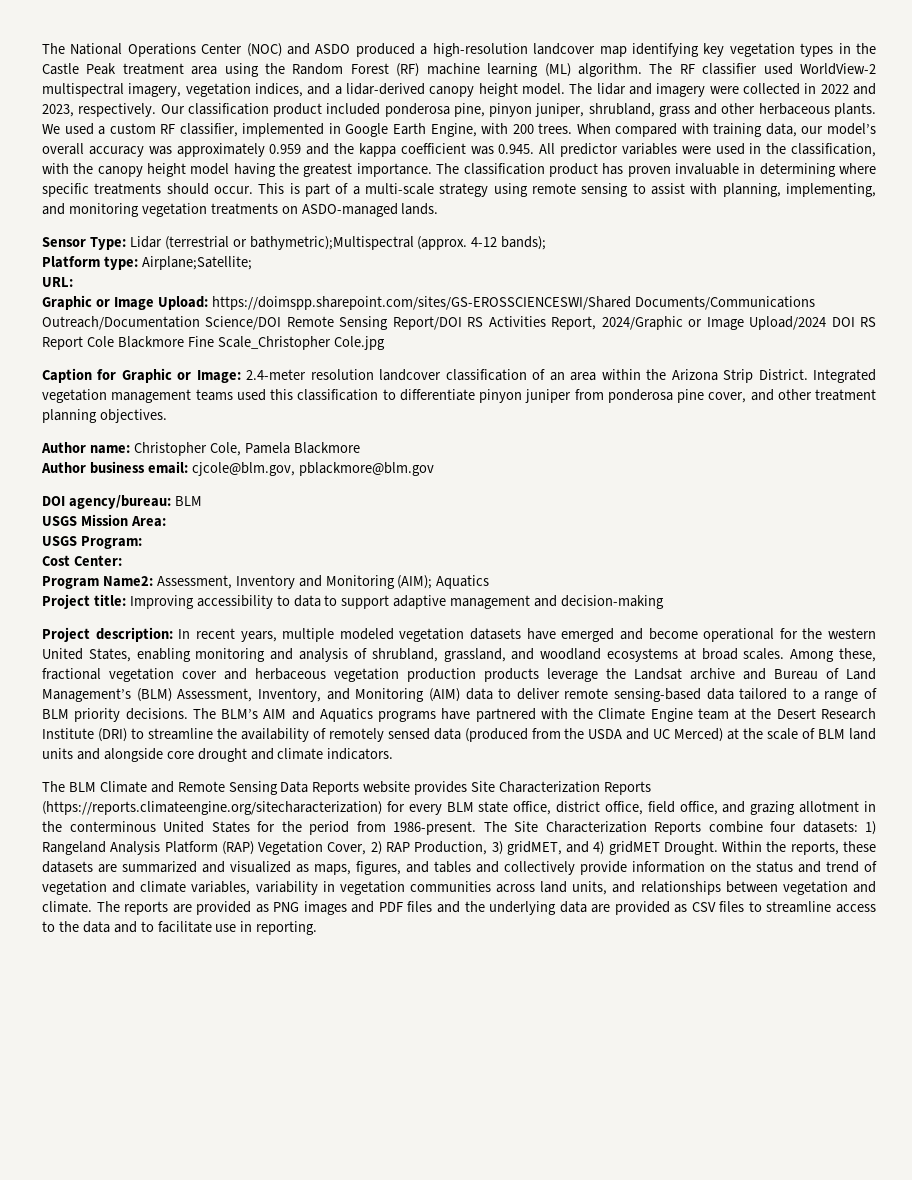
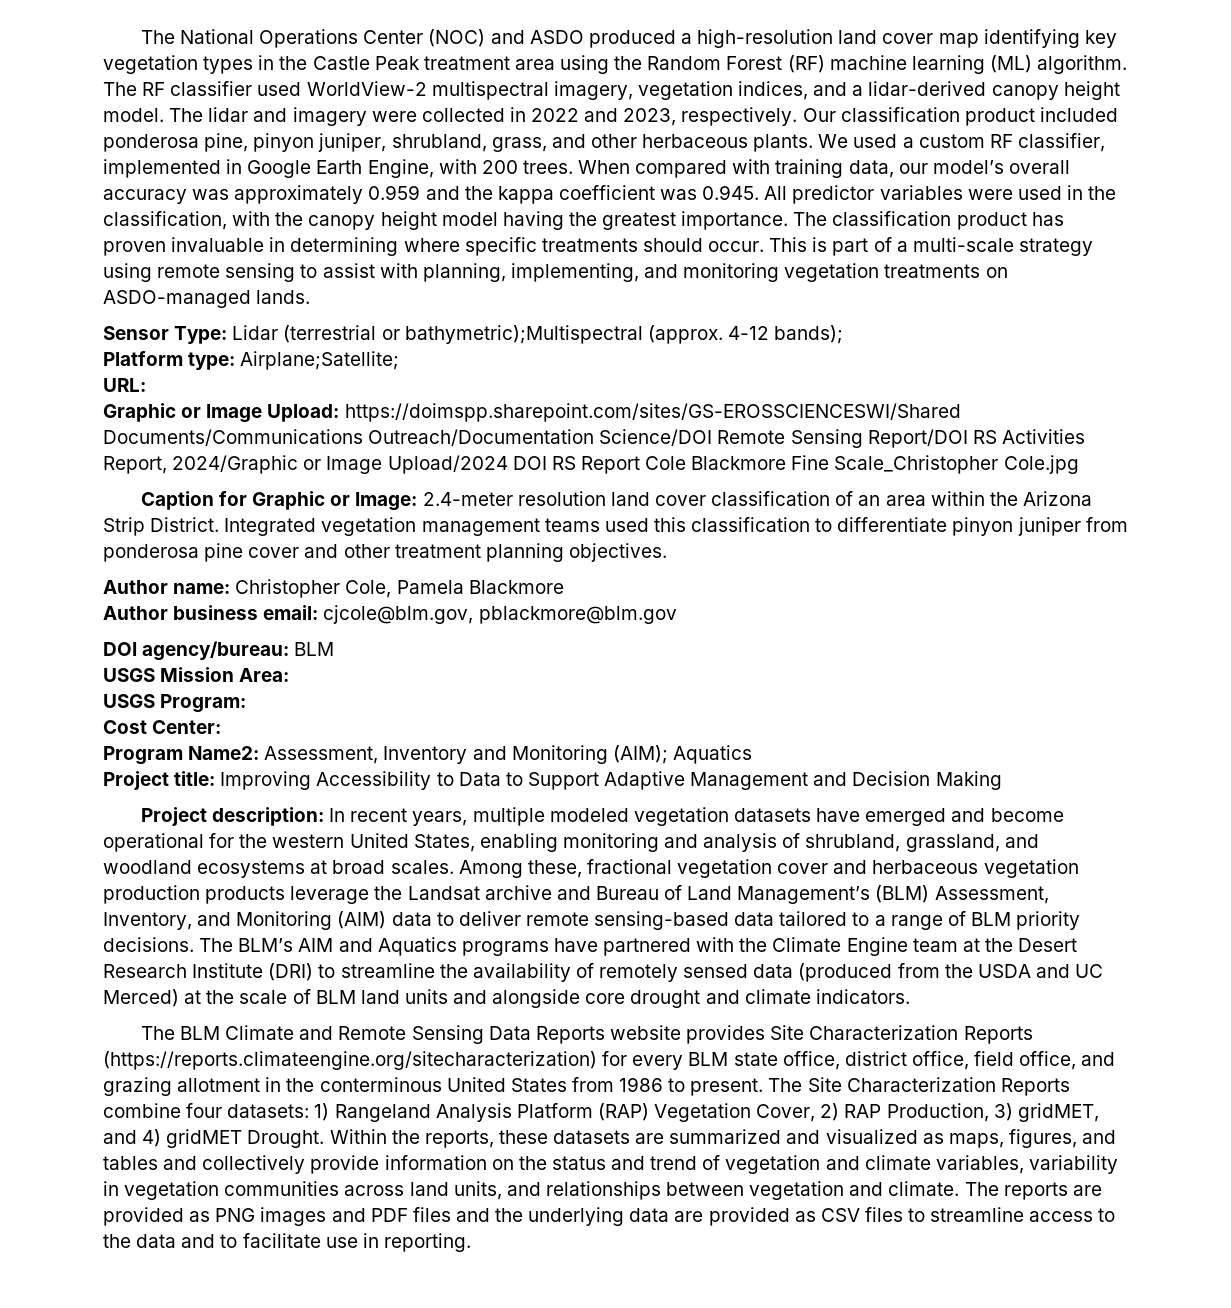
- The National Operations Center (NOC) and ASDO produced a high-resolution landcover map identifying key vegetation types in the Castle Peak treatment area using the Random Forest (RF) machine learning (ML) algorithm.
+ The National Operations Center (NOC) and ASDO produced a high-resolution land cover map identifying key vegetation types in the Castle Peak treatment area using the Random Forest (RF) machine learning (ML) algorithm.
- Our classification product included ponderosa pine, pinyon juniper, shrubland, grass and other herbaceous plants.
+ Our classification product included ponderosa pine, pinyon juniper, shrubland, grass, and other herbaceous plants.
- Caption for Graphic or Image: 2.4-meter resolution landcover classification of an area within the Arizona Strip District.
+ Caption for Graphic or Image: 2.4-meter resolution land cover classification of an area within the Arizona Strip District.
- Integrated vegetation management teams used this classification to differentiate pinyon juniper from ponderosa pine cover, and other treatment planning objectives.
+ Integrated vegetation management teams used this classification to differentiate pinyon juniper from ponderosa pine cover and other treatment planning objectives.
- Project title: Improving accessibility to data to support adaptive management and decision-making
+ Project title: Improving Accessibility to Data to Support Adaptive Management and Decision Making
- The BLM Climate and Remote Sensing Data Reports website provides Site Characterization Reports (https://reports.climateengine.org/sitecharacterization) for every BLM state office, district office, field office, and grazing allotment in the conterminous United States for the period from 1986-present.
+ The BLM Climate and Remote Sensing Data Reports website provides Site Characterization Reports (https://reports.climateengine.org/sitecharacterization) for every BLM state office, district office, field office, and grazing allotment in the conterminous United States from 1986 to present.

